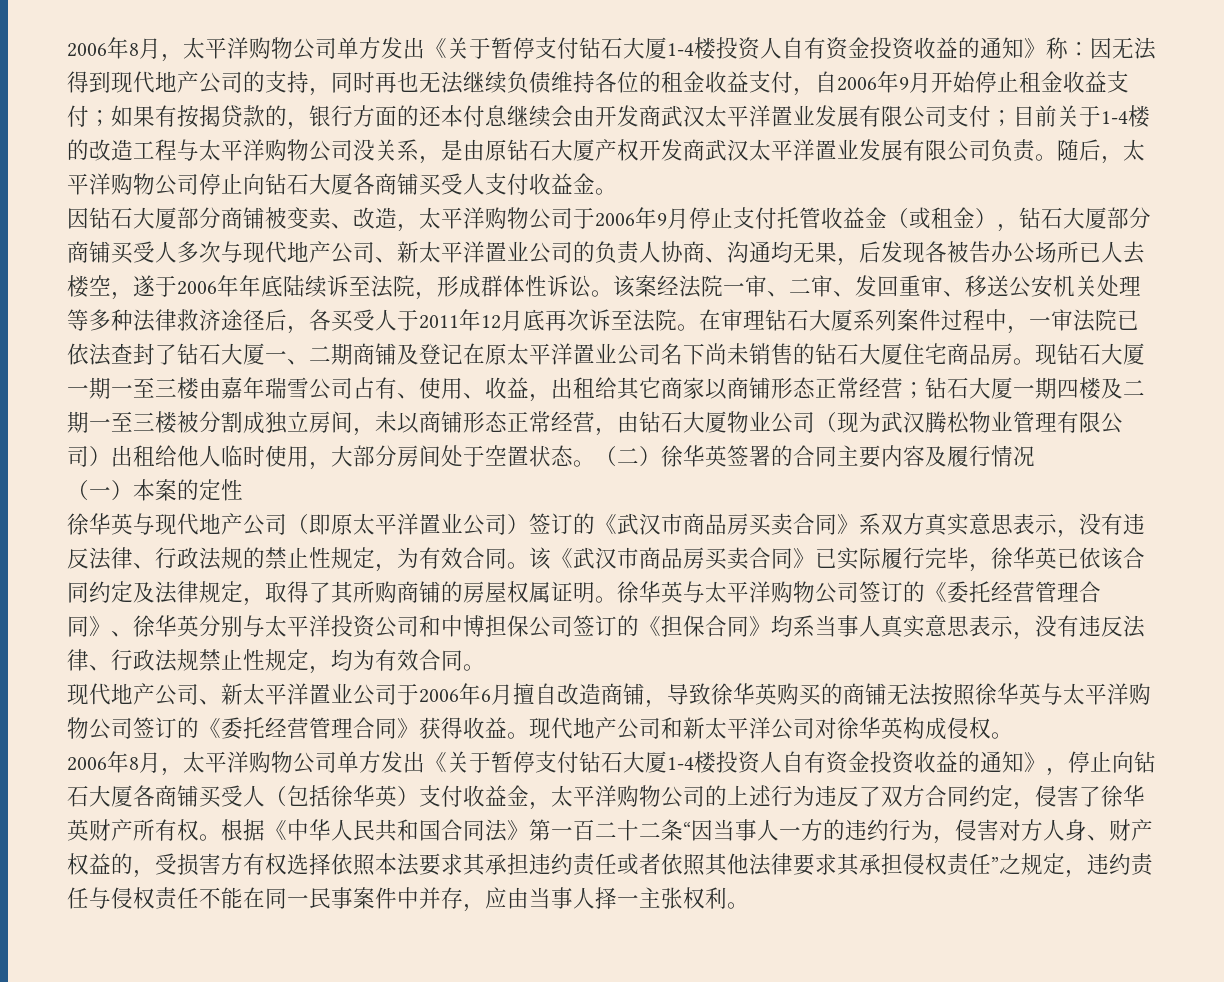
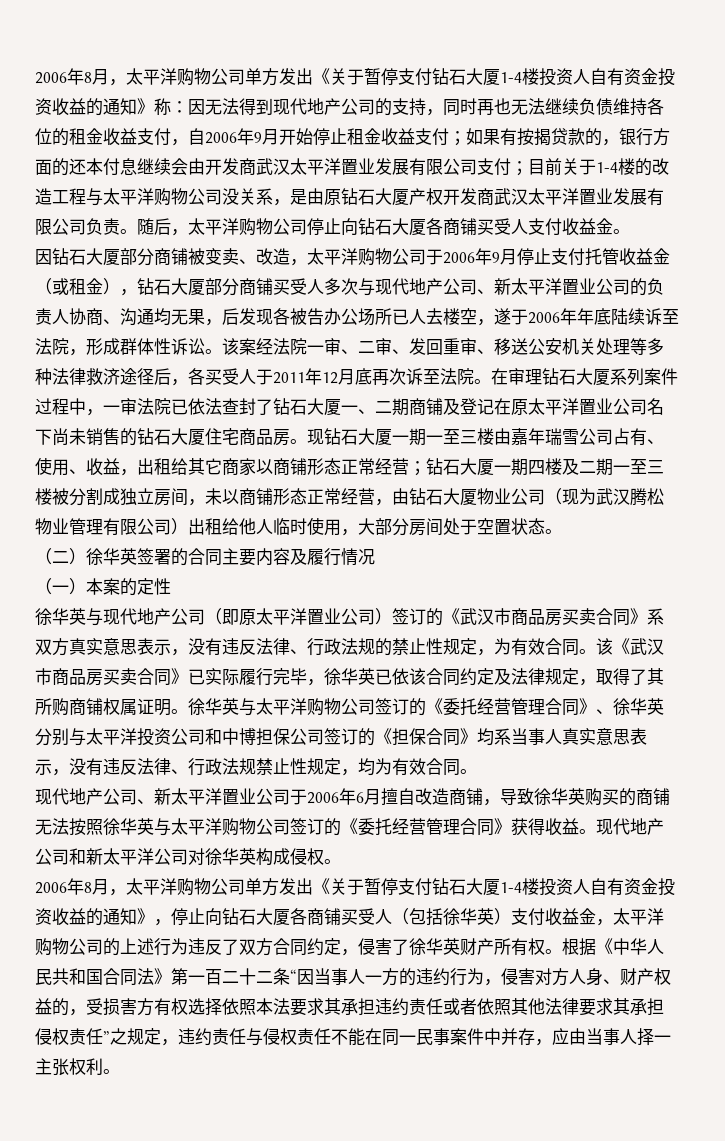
- 钻石大厦一期四楼及二期一至三楼被分割成独立房间，未以商铺形态正常经营，由钻石大厦物业公司（现为武汉腾松物业管理有限公司）出租给他人临时使用，大部分房间处于空置状态。（二）徐华英签署的合同主要内容及履行情况
+ 钻石大厦一期四楼及二期一至三楼被分割成独立房间，未以商铺形态正常经营，由钻石大厦物业公司（现为武汉腾松物业管理有限公司）出租给他人临时使用，大部分房间处于空置状态。
+ （二）徐华英签署的合同主要内容及履行情况
- 该《武汉市商品房买卖合同》已实际履行完毕，徐华英已依该合同约定及法律规定，取得了其所购商铺的房屋权属证明。
+ 该《武汉市商品房买卖合同》已实际履行完毕，徐华英已依该合同约定及法律规定，取得了其所购商铺权属证明。

